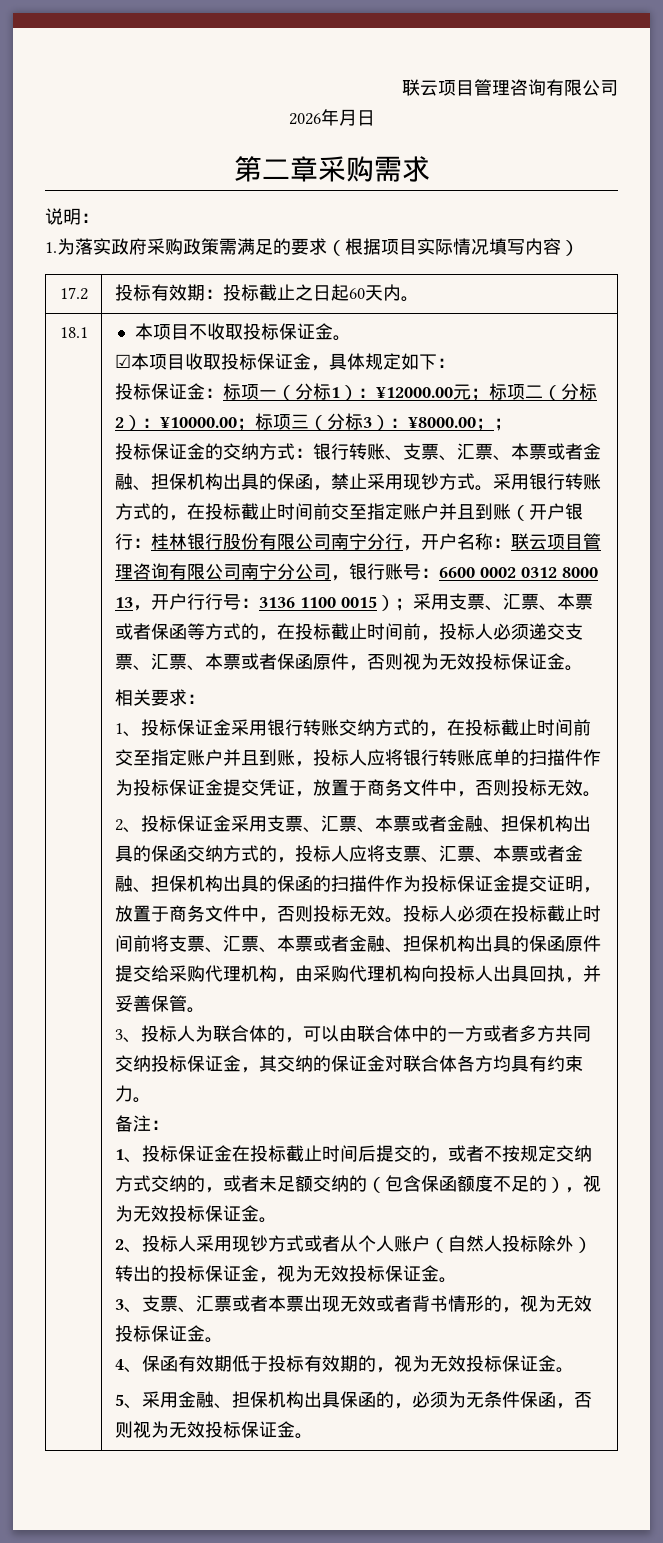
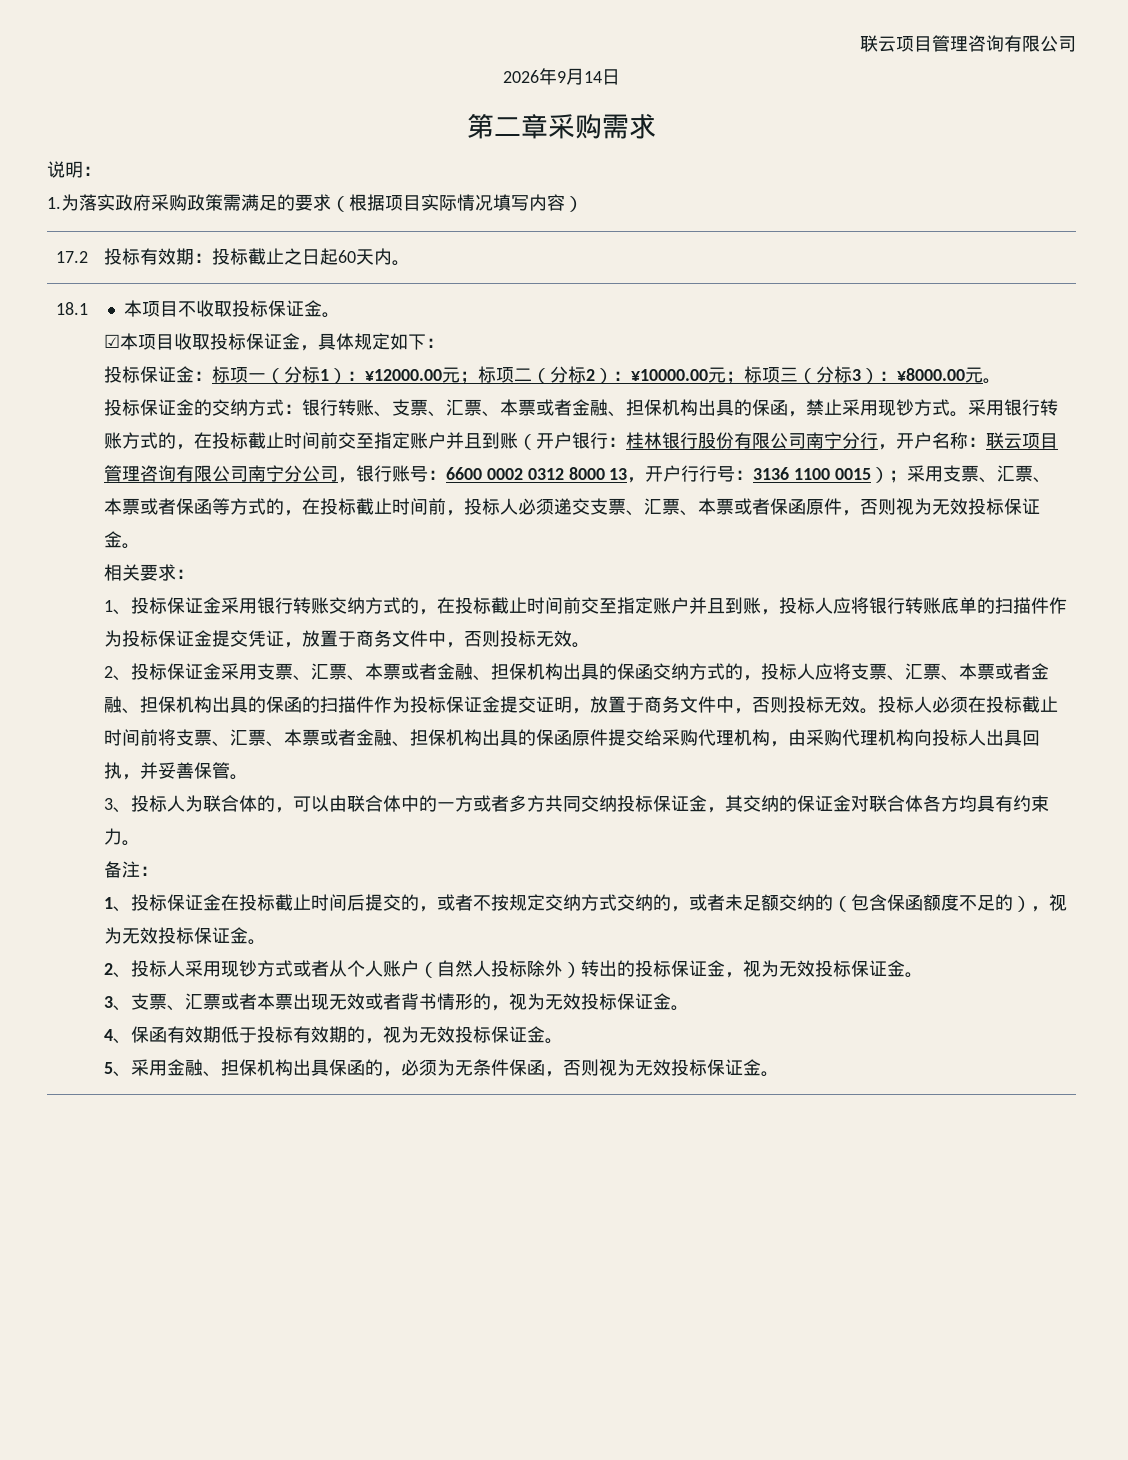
- 2026年月日
+ 2026年9月14日
- 投标保证金：标项一（分标1）：¥12000.00元；标项二（分标2）：¥10000.00；标项三（分标3）：¥8000.00；；
+ 投标保证金：标项一（分标1）：¥12000.00元；标项二（分标2）：¥10000.00元；标项三（分标3）：¥8000.00元。

